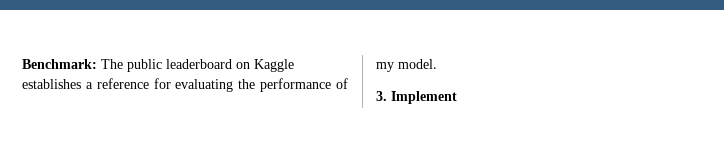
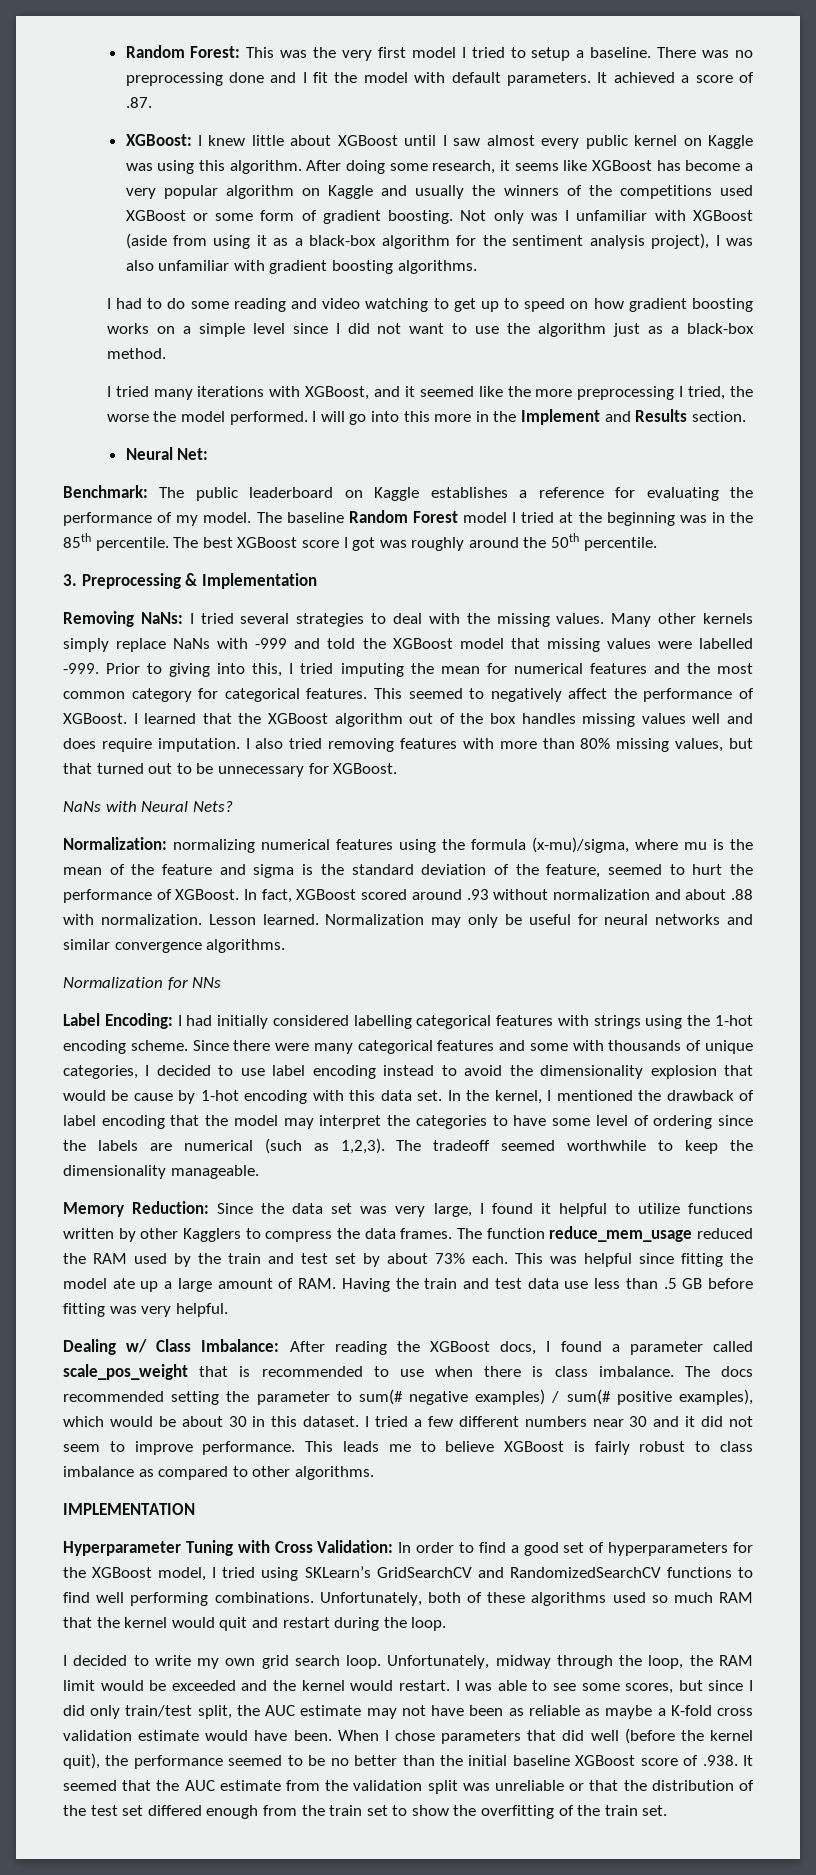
+ Random Forest: This was the very first model I tried to setup a baseline. There was no preprocessing done and I fit the model with default parameters. It achieved a score of .87.
+ XGBoost: I knew little about XGBoost until I saw almost every public kernel on Kaggle was using this algorithm. After doing some research, it seems like XGBoost has become a very popular algorithm on Kaggle and usually the winners of the competitions used XGBoost or some form of gradient boosting. Not only was I unfamiliar with XGBoost (aside from using it as a black-box algorithm for the sentiment analysis project), I was also unfamiliar with gradient boosting algorithms.
+ I had to do some reading and video watching to get up to speed on how gradient boosting works on a simple level since I did not want to use the algorithm just as a black-box method.
+ I tried many iterations with XGBoost, and it seemed like the more preprocessing I tried, the worse the model performed. I will go into this more in the Implement and Results section.
+ Neural Net:
- Benchmark: The public leaderboard on Kaggle establishes a reference for evaluating the performance of my model.
- 3. Implement
+ Benchmark: The public leaderboard on Kaggle establishes a reference for evaluating the performance of my model. The baseline Random Forest model I tried at the beginning was in the 85th percentile. The best XGBoost score I got was roughly around the 50th percentile.
+ 3. Preprocessing & Implementation
+ Removing NaNs: I tried several strategies to deal with the missing values. Many other kernels simply replace NaNs with -999 and told the XGBoost model that missing values were labelled -999. Prior to giving into this, I tried imputing the mean for numerical features and the most common category for categorical features. This seemed to negatively affect the performance of XGBoost. I learned that the XGBoost algorithm out of the box handles missing values well and does require imputation. I also tried removing features with more than 80% missing values, but that turned out to be unnecessary for XGBoost.
+ NaNs with Neural Nets?
+ Normalization: normalizing numerical features using the formula (x-mu)/sigma, where mu is the mean of the feature and sigma is the standard deviation of the feature, seemed to hurt the performance of XGBoost. In fact, XGBoost scored around .93 without normalization and about .88 with normalization. Lesson learned. Normalization may only be useful for neural networks and similar convergence algorithms.
+ Normalization for NNs
+ Label Encoding: I had initially considered labelling categorical features with strings using the 1-hot encoding scheme. Since there were many categorical features and some with thousands of unique categories, I decided to use label encoding instead to avoid the dimensionality explosion that would be cause by 1-hot encoding with this data set. In the kernel, I mentioned the drawback of label encoding that the model may interpret the categories to have some level of ordering since the labels are numerical (such as 1,2,3). The tradeoff seemed worthwhile to keep the dimensionality manageable.
+ Memory Reduction: Since the data set was very large, I found it helpful to utilize functions written by other Kagglers to compress the data frames. The function reduce_mem_usage reduced the RAM used by the train and test set by about 73% each. This was helpful since fitting the model ate up a large amount of RAM. Having the train and test data use less than .5 GB before fitting was very helpful.
+ Dealing w/ Class Imbalance: After reading the XGBoost docs, I found a parameter called scale_pos_weight that is recommended to use when there is class imbalance. The docs recommended setting the parameter to sum(# negative examples) / sum(# positive examples), which would be about 30 in this dataset. I tried a few different numbers near 30 and it did not seem to improve performance. This leads me to believe XGBoost is fairly robust to class imbalance as compared to other algorithms.
+ IMPLEMENTATION
+ Hyperparameter Tuning with Cross Validation: In order to find a good set of hyperparameters for the XGBoost model, I tried using SKLearn’s GridSearchCV and RandomizedSearchCV functions to find well performing combinations. Unfortunately, both of these algorithms used so much RAM that the kernel would quit and restart during the loop.
+ I decided to write my own grid search loop. Unfortunately, midway through the loop, the RAM limit would be exceeded and the kernel would restart. I was able to see some scores, but since I did only train/test split, the AUC estimate may not have been as reliable as maybe a K-fold cross validation estimate would have been. When I chose parameters that did well (before the kernel quit), the performance seemed to be no better than the initial baseline XGBoost score of .938. It seemed that the AUC estimate from the validation split was unreliable or that the distribution of the test set differed enough from the train set to show the overfitting of the train set.

